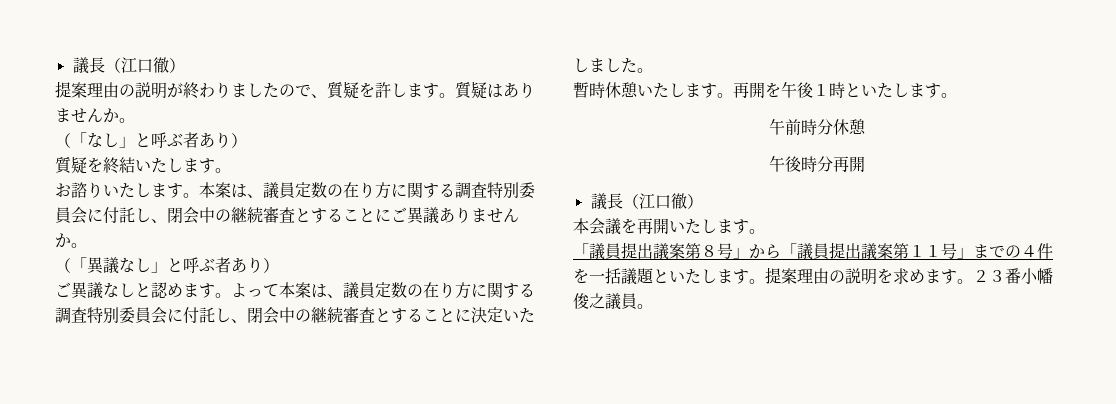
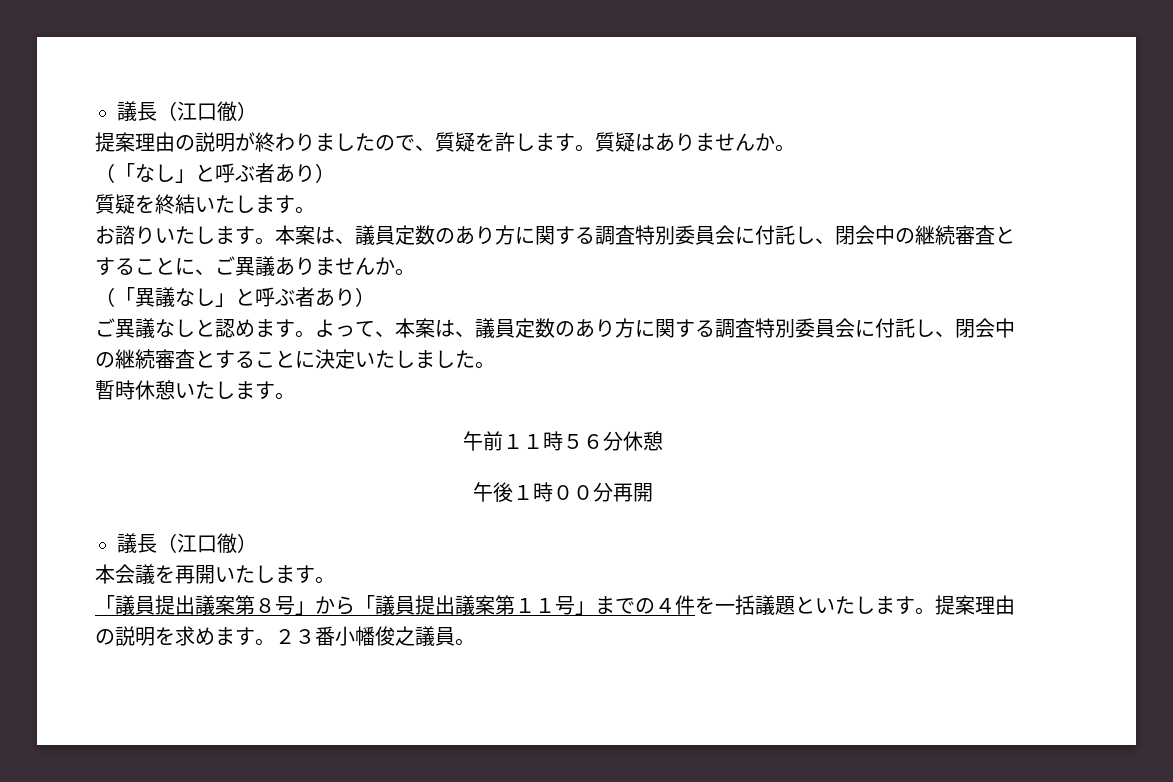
- 本案は、議員定数の在り方に関する調査特別委員会に付託し、閉会中の継続審査とすることにご異議ありませんか。
+ 本案は、議員定数のあり方に関する調査特別委員会に付託し、閉会中の継続審査とすることに、ご異議ありませんか。
- よって本案は、議員定数の在り方に関する調査特別委員会に付託し、閉会中の継続審査とすることに決定いたしました。
+ よって、本案は、議員定数のあり方に関する調査特別委員会に付託し、閉会中の継続審査とすることに決定いたしました。
- 再開を午後１時といたします。
- 午前時分休憩
+ 午前１１時５６分休憩
- 午後時分再開
+ 午後１時００分再開

